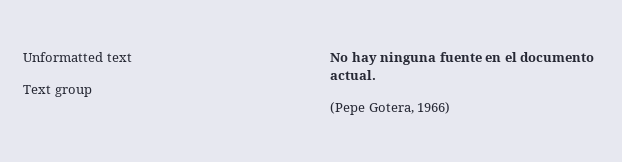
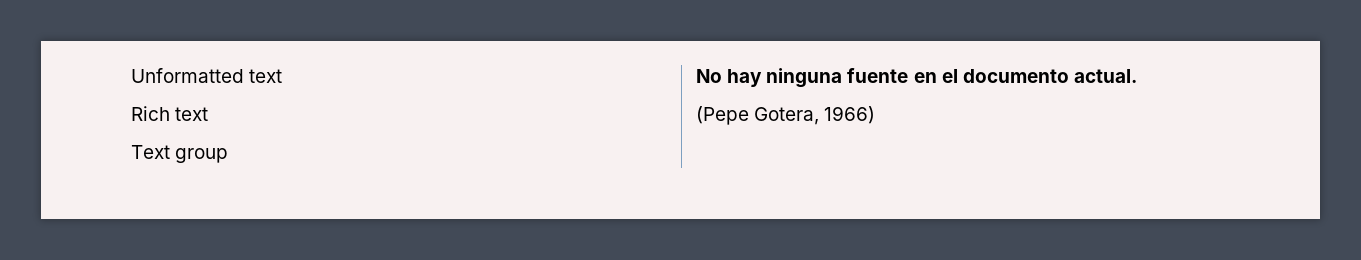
+ Rich text

